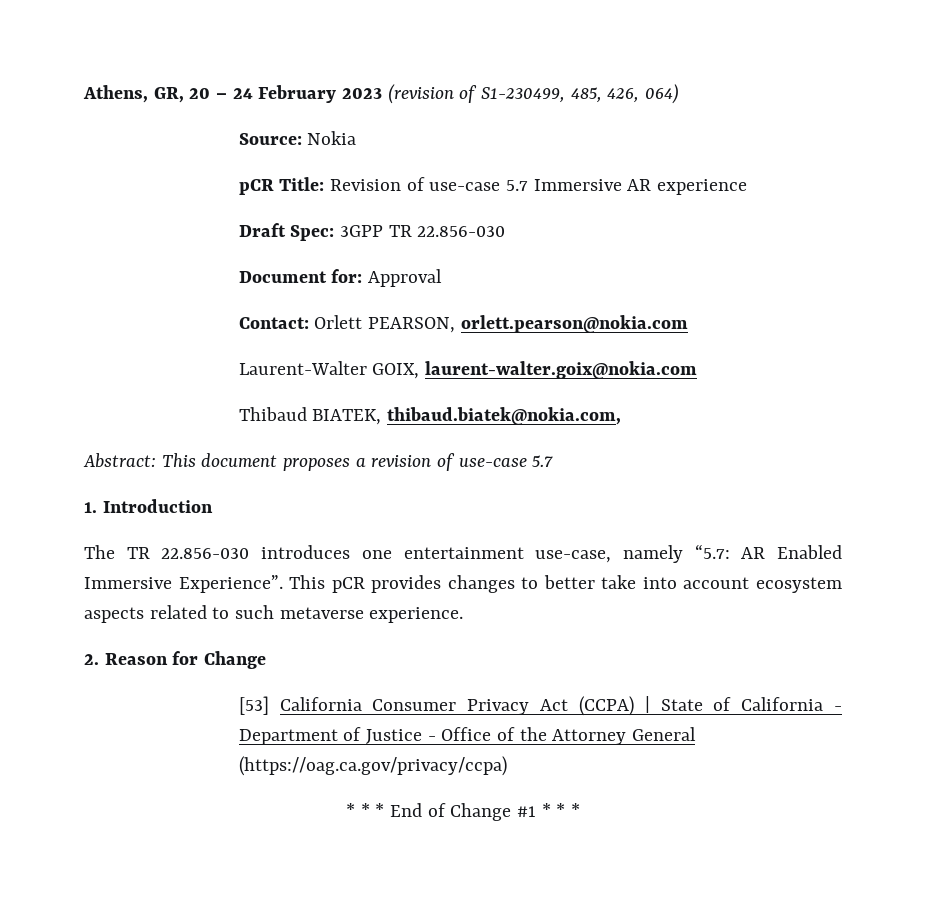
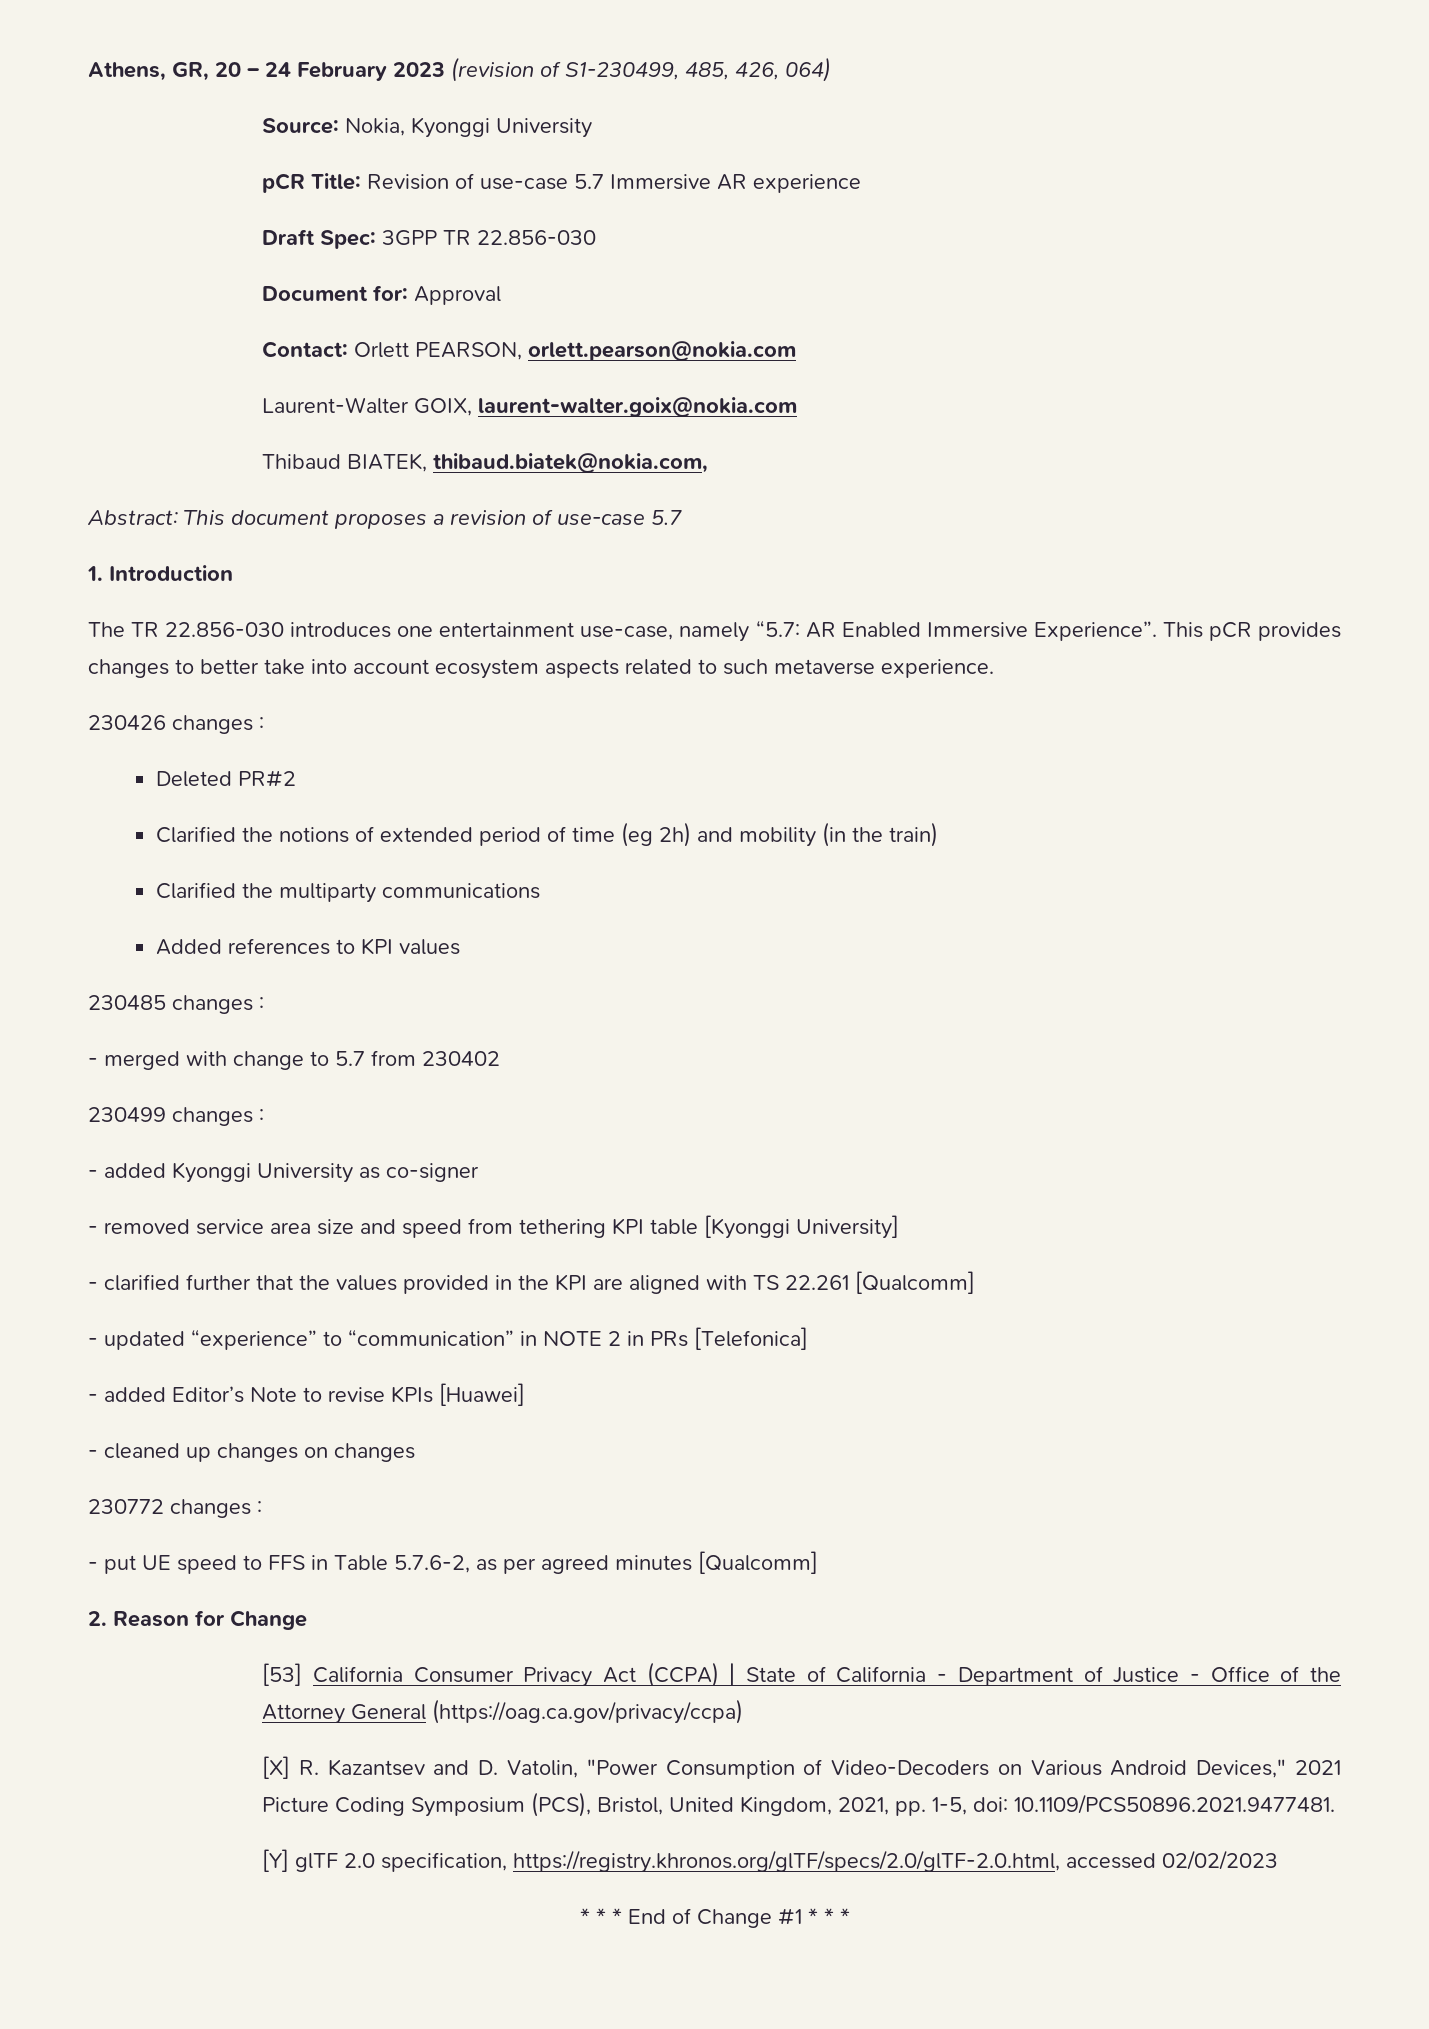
- Source: Nokia
+ Source: Nokia, Kyonggi University
+ 230426 changes :
+ Deleted PR#2
+ Clarified the notions of extended period of time (eg 2h) and mobility (in the train)
+ Clarified the multiparty communications
+ Added references to KPI values
+ 230485 changes :
+ - merged with change to 5.7 from 230402
+ 230499 changes :
+ - added Kyonggi University as co-signer
+ - removed service area size and speed from tethering KPI table [Kyonggi University]
+ - clarified further that the values provided in the KPI are aligned with TS 22.261 [Qualcomm]
+ - updated “experience” to “communication” in NOTE 2 in PRs [Telefonica]
+ - added Editor’s Note to revise KPIs [Huawei]
+ - cleaned up changes on changes
+ 230772 changes :
+ - put UE speed to FFS in Table 5.7.6-2, as per agreed minutes [Qualcomm]
+ [X] R. Kazantsev and D. Vatolin, "Power Consumption of Video-Decoders on Various Android Devices," 2021 Picture Coding Symposium (PCS), Bristol, United Kingdom, 2021, pp. 1-5, doi: 10.1109/PCS50896.2021.9477481.
+ [Y] glTF 2.0 specification, https://registry.khronos.org/glTF/specs/2.0/glTF-2.0.html, accessed 02/02/2023

